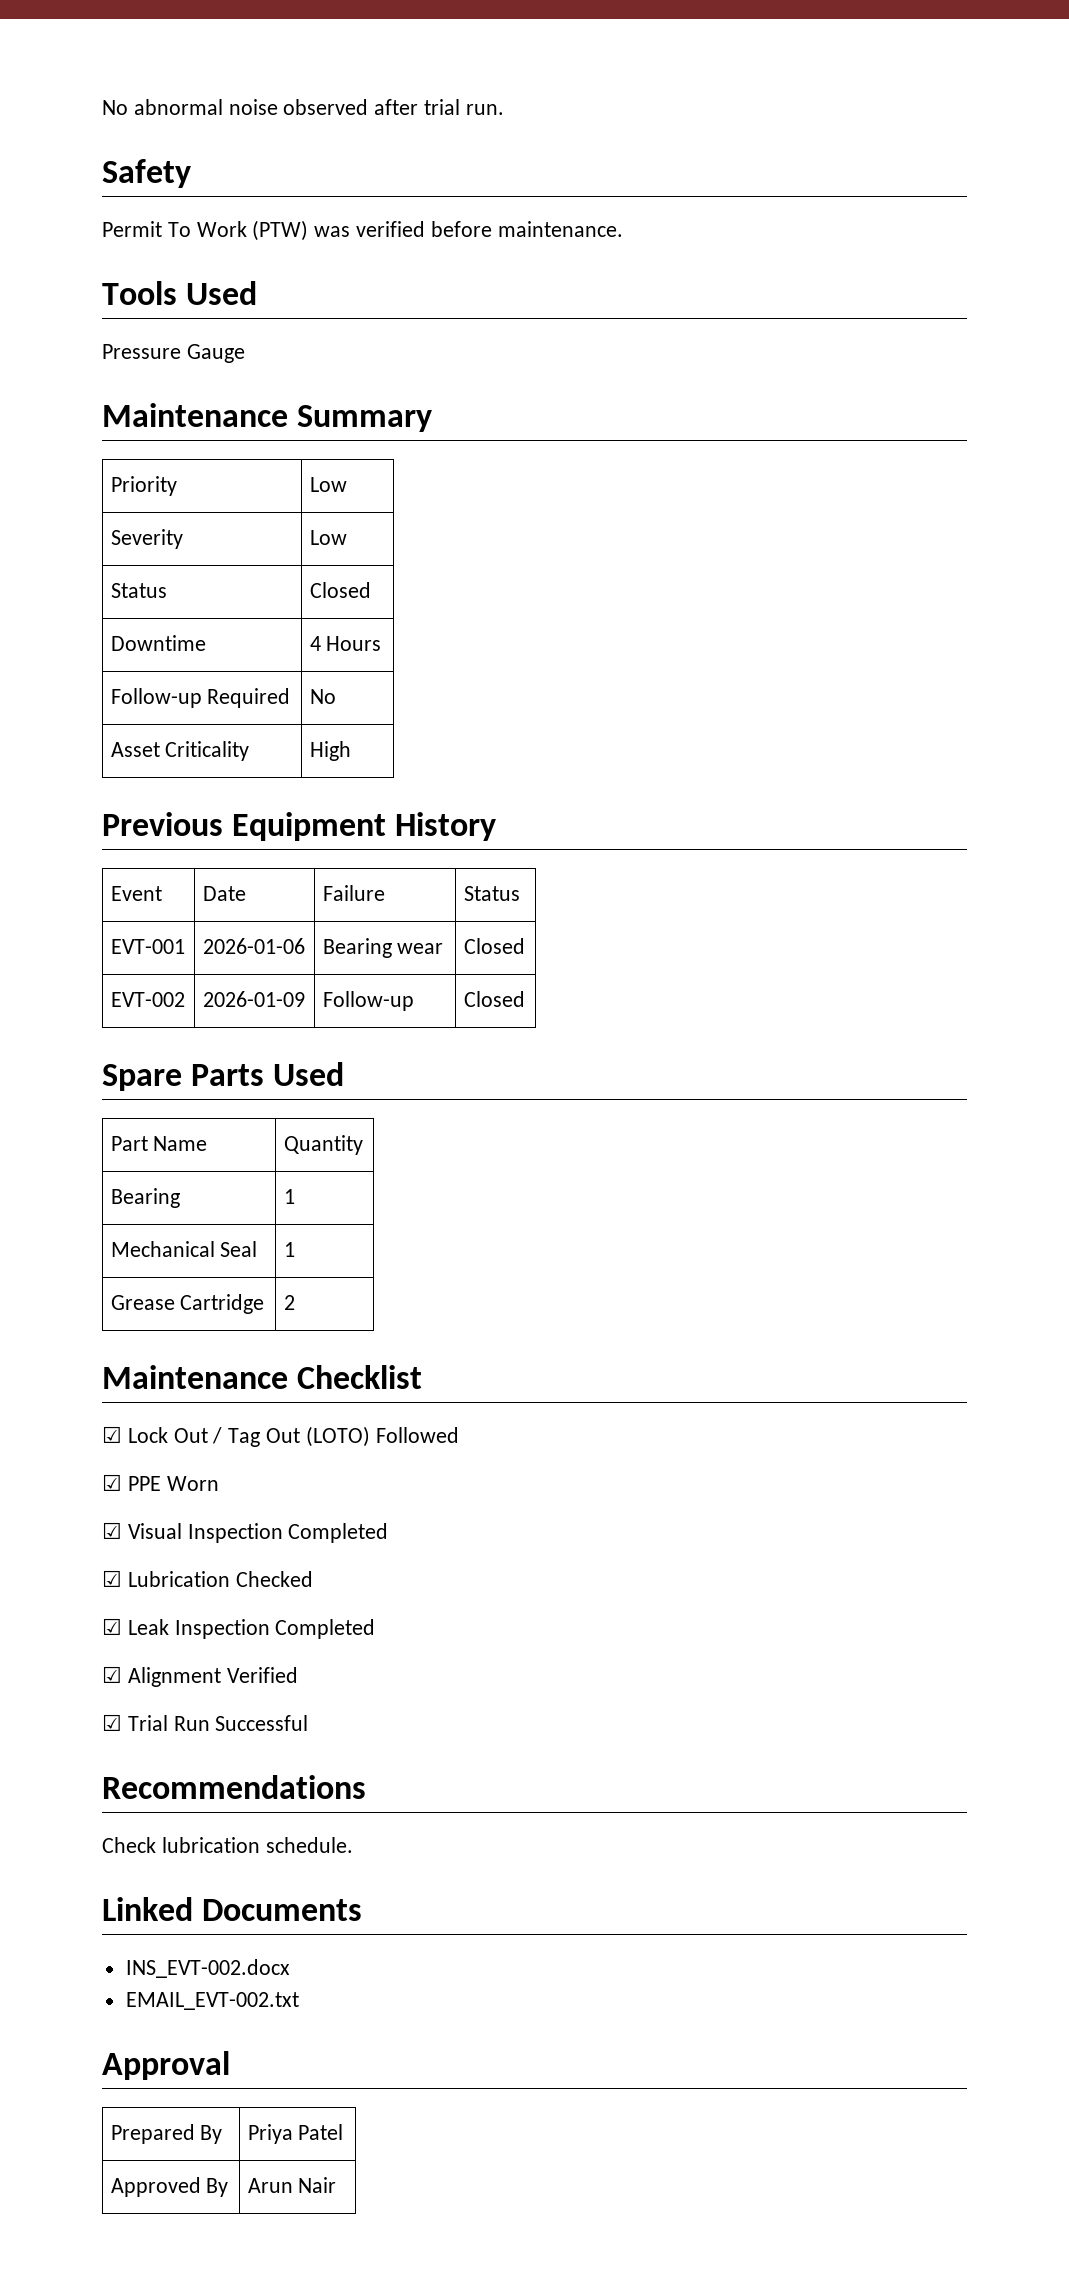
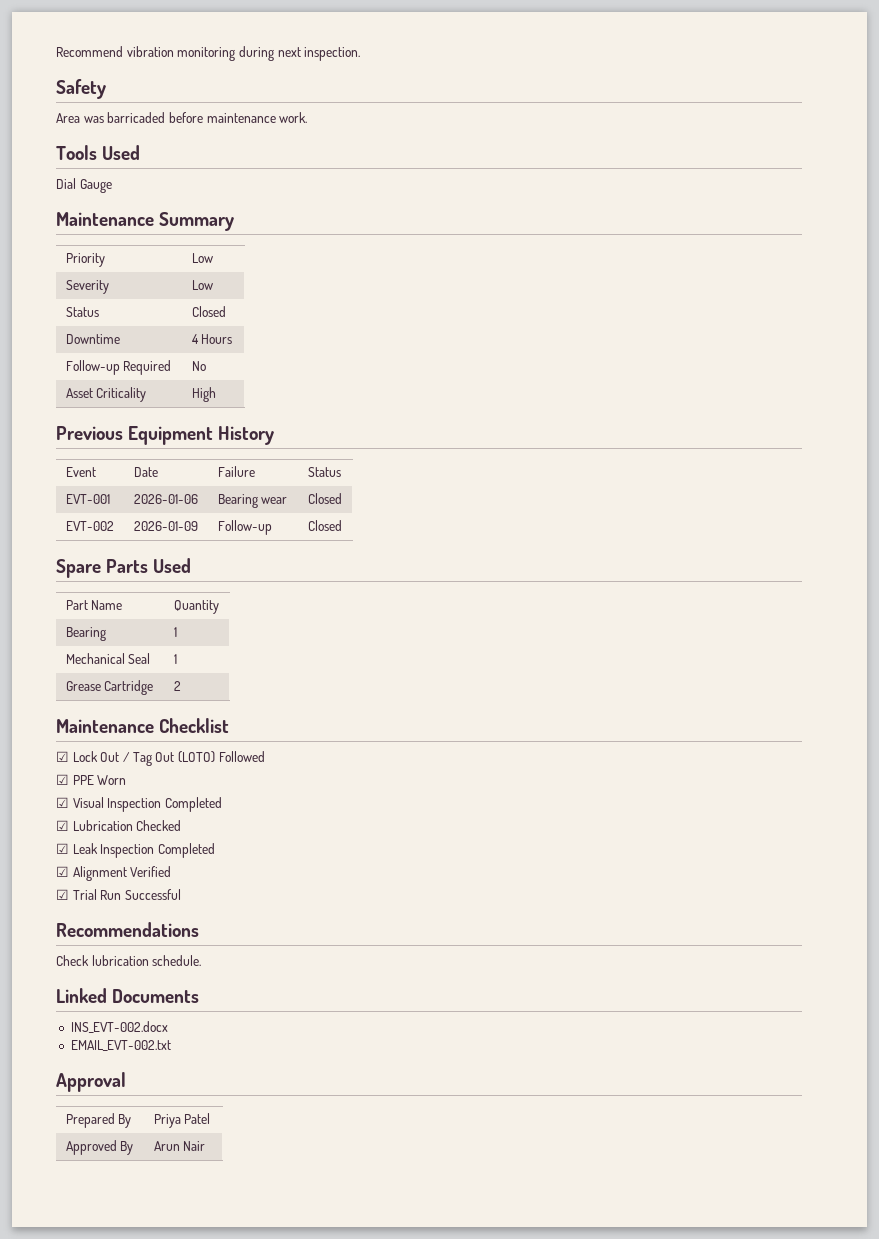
- No abnormal noise observed after trial run.
+ Recommend vibration monitoring during next inspection.
  Safety
- Permit To Work (PTW) was verified before maintenance.
+ Area was barricaded before maintenance work.
- Pressure Gauge
+ Dial Gauge

